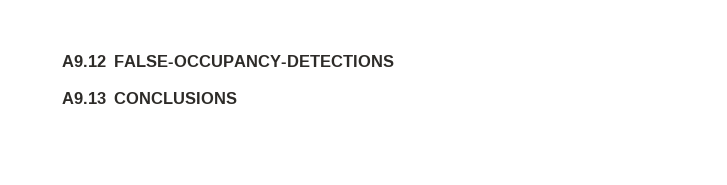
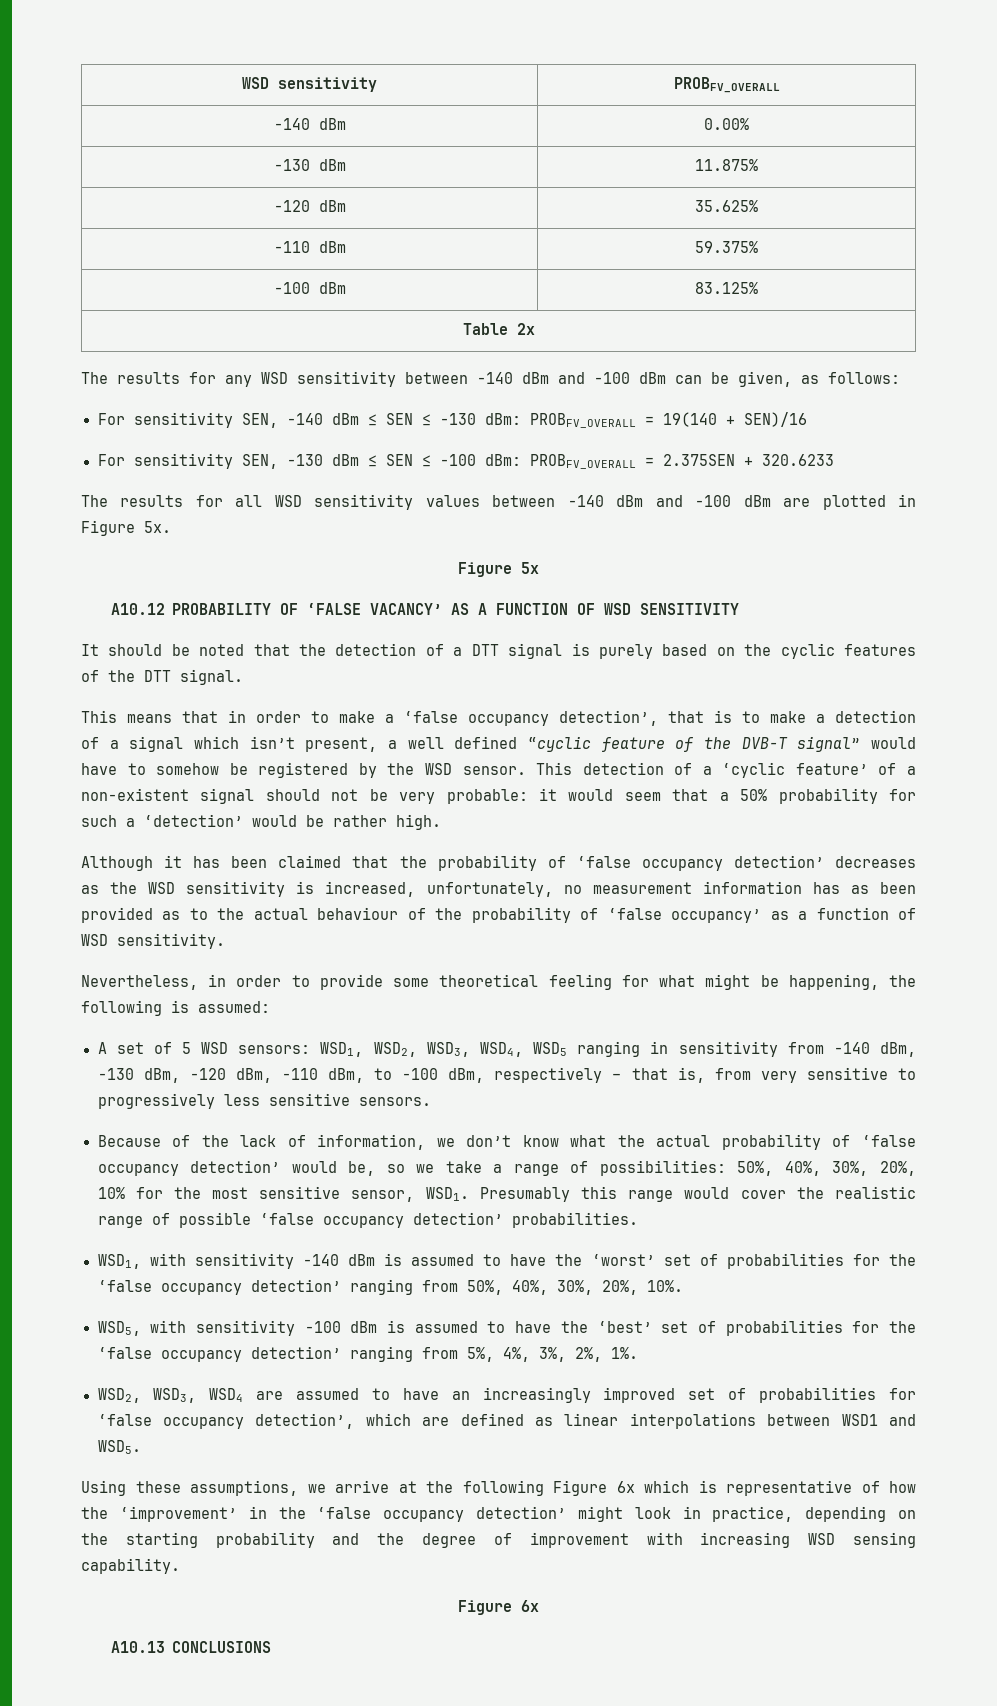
- A9.12 FALSE-OCCUPANCY-DETECTIONS
- A9.13 CONCLUSIONS
+ WSD sensitivity | PROBFV_OVERALL
+ -140 dBm | 0.00%
+ -130 dBm | 11.875%
+ -120 dBm | 35.625%
+ -110 dBm | 59.375%
+ -100 dBm | 83.125%
+ Table 2x
+ The results for any WSD sensitivity between -140 dBm and -100 dBm can be given, as follows:
+ For sensitivity SEN, -140 dBm ≤ SEN ≤ -130 dBm: PROBFV_OVERALL = 19(140 + SEN)/16
+ For sensitivity SEN, -130 dBm ≤ SEN ≤ -100 dBm: PROBFV_OVERALL = 2.375SEN + 320.6233
+ The results for all WSD sensitivity values between -140 dBm and -100 dBm are plotted in Figure 5x.
+ Figure 5x
+ A10.12 PROBABILITY OF ‘FALSE VACANCY’ AS A FUNCTION OF WSD SENSITIVITY
+ It should be noted that the detection of a DTT signal is purely based on the cyclic features of the DTT signal.
+ This means that in order to make a ‘false occupancy detection’, that is to make a detection of a signal which isn’t present, a well defined “cyclic feature of the DVB-T signal” would have to somehow be registered by the WSD sensor. This detection of a ‘cyclic feature’ of a non-existent signal should not be very probable: it would seem that a 50% probability for such a ‘detection’ would be rather high.
+ Although it has been claimed that the probability of ‘false occupancy detection’ decreases as the WSD sensitivity is increased, unfortunately, no measurement information has as been provided as to the actual behaviour of the probability of ‘false occupancy’ as a function of WSD sensitivity.
+ Nevertheless, in order to provide some theoretical feeling for what might be happening, the following is assumed:
+ A set of 5 WSD sensors: WSD1, WSD2, WSD3, WSD4, WSD5 ranging in sensitivity from -140 dBm, -130 dBm, -120 dBm, -110 dBm, to -100 dBm, respectively – that is, from very sensitive to progressively less sensitive sensors.
+ Because of the lack of information, we don’t know what the actual probability of ‘false occupancy detection’ would be, so we take a range of possibilities: 50%, 40%, 30%, 20%, 10% for the most sensitive sensor, WSD1. Presumably this range would cover the realistic range of possible ‘false occupancy detection’ probabilities.
+ WSD1, with sensitivity -140 dBm is assumed to have the ‘worst’ set of probabilities for the ‘false occupancy detection’ ranging from 50%, 40%, 30%, 20%, 10%.
+ WSD5, with sensitivity -100 dBm is assumed to have the ‘best’ set of probabilities for the ‘false occupancy detection’ ranging from 5%, 4%, 3%, 2%, 1%.
+ WSD2, WSD3, WSD4 are assumed to have an increasingly improved set of probabilities for ‘false occupancy detection’, which are defined as linear interpolations between WSD1 and WSD5.
+ Using these assumptions, we arrive at the following Figure 6x which is representative of how the ‘improvement’ in the ‘false occupancy detection’ might look in practice, depending on the starting probability and the degree of improvement with increasing WSD sensing capability.
+ Figure 6x
+ A10.13 CONCLUSIONS

